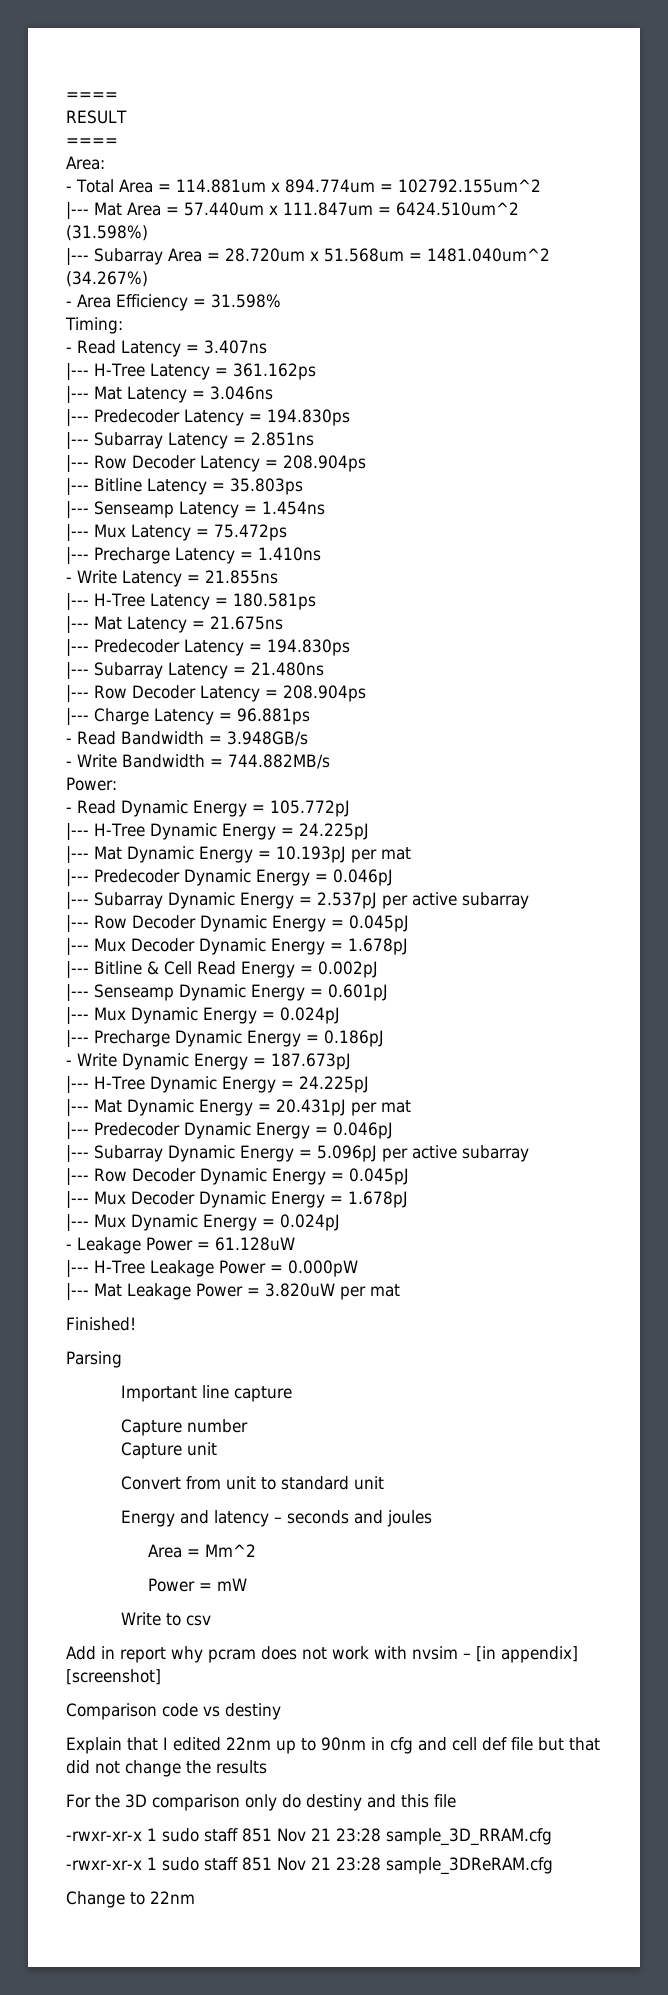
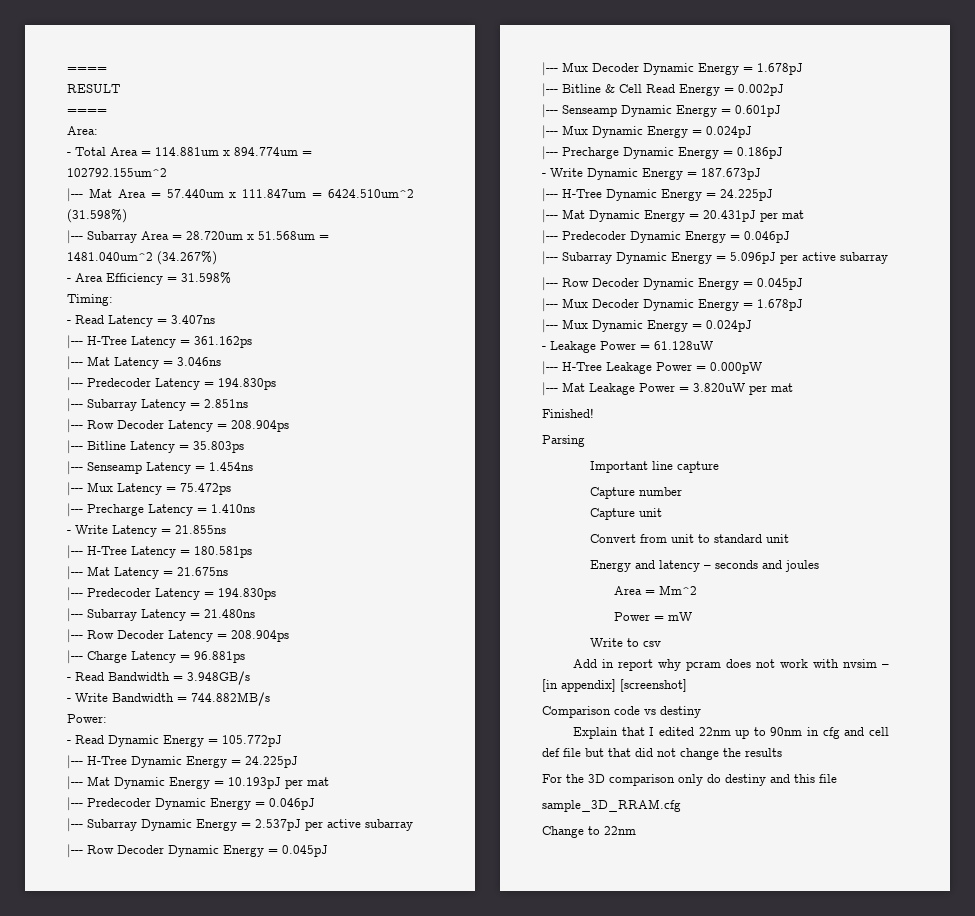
- -rwxr-xr-x 1 sudo staff 851 Nov 21 23:28 sample_3D_RRAM.cfg
- -rwxr-xr-x 1 sudo staff 851 Nov 21 23:28 sample_3DReRAM.cfg
+ sample_3D_RRAM.cfg

